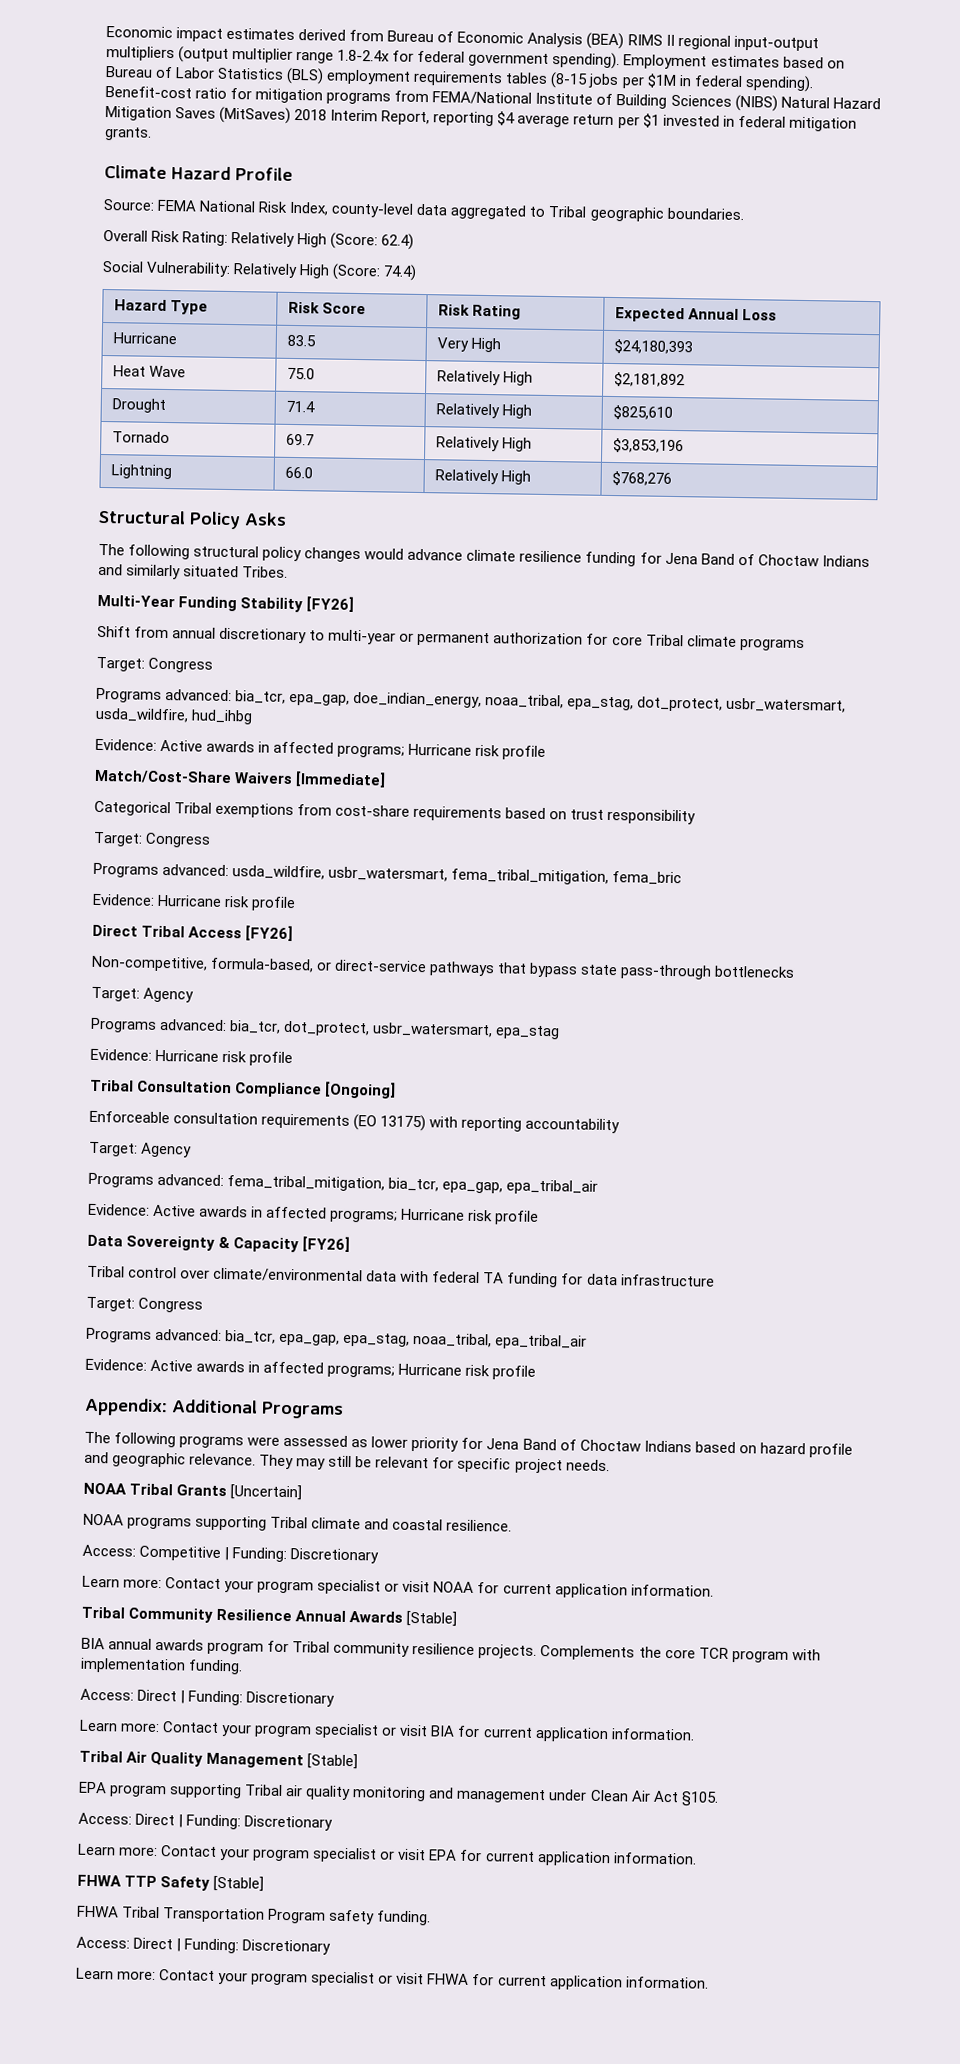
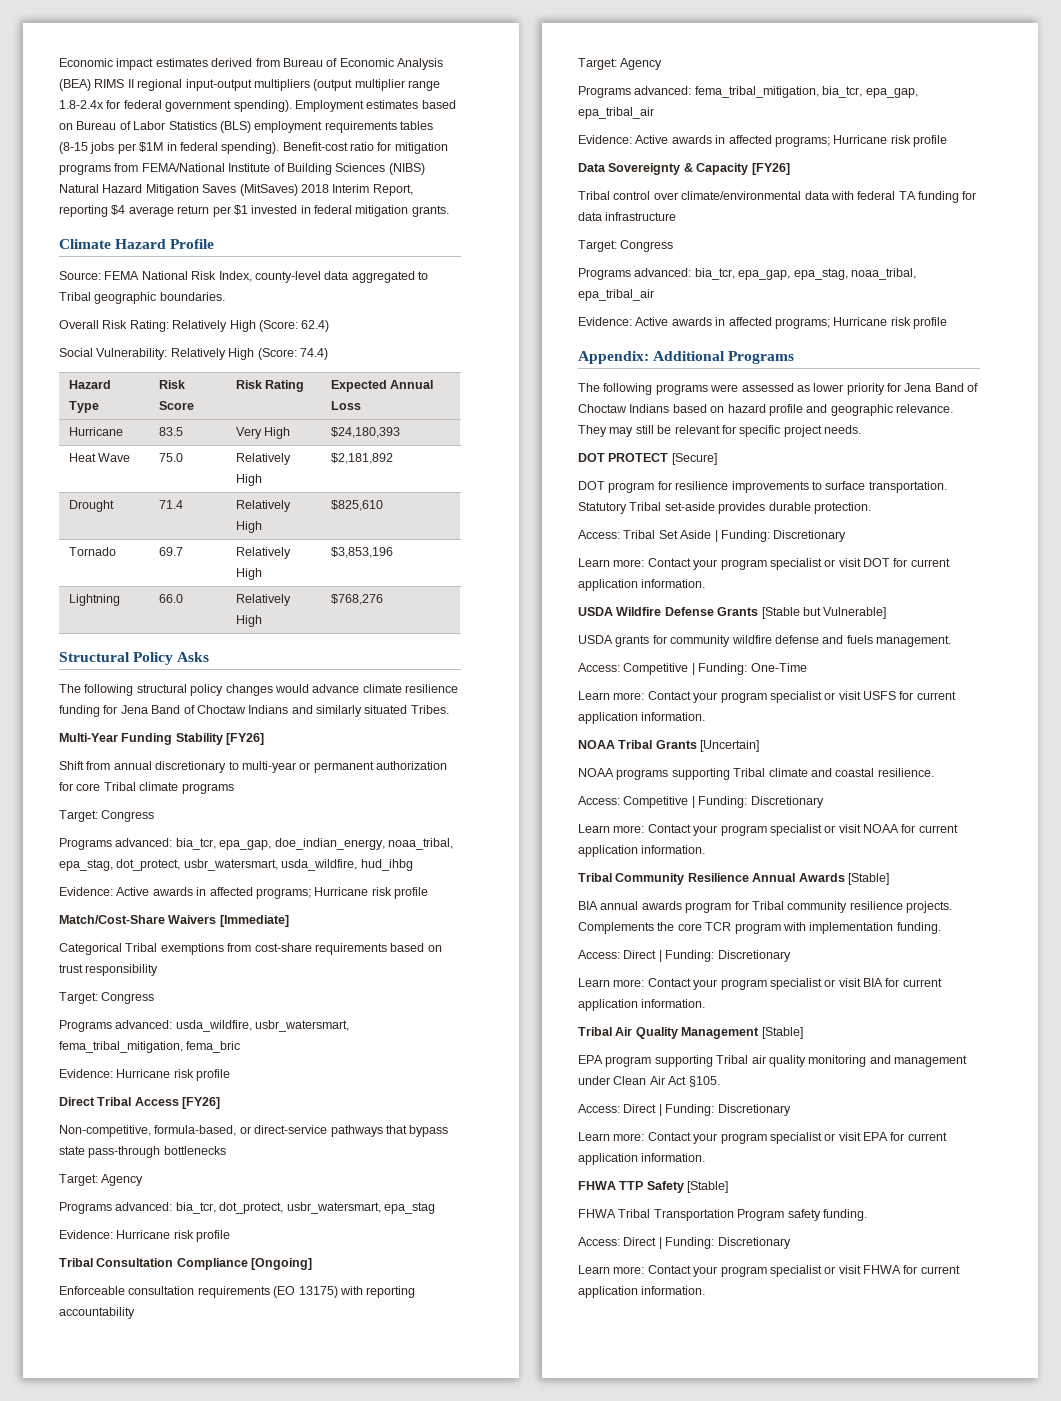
+ DOT PROTECT [Secure]
+ DOT program for resilience improvements to surface transportation. Statutory Tribal set-aside provides durable protection.
+ Access: Tribal Set Aside | Funding: Discretionary
+ Learn more: Contact your program specialist or visit DOT for current application information.
+ USDA Wildfire Defense Grants [Stable but Vulnerable]
+ USDA grants for community wildfire defense and fuels management.
+ Access: Competitive | Funding: One-Time
+ Learn more: Contact your program specialist or visit USFS for current application information.

